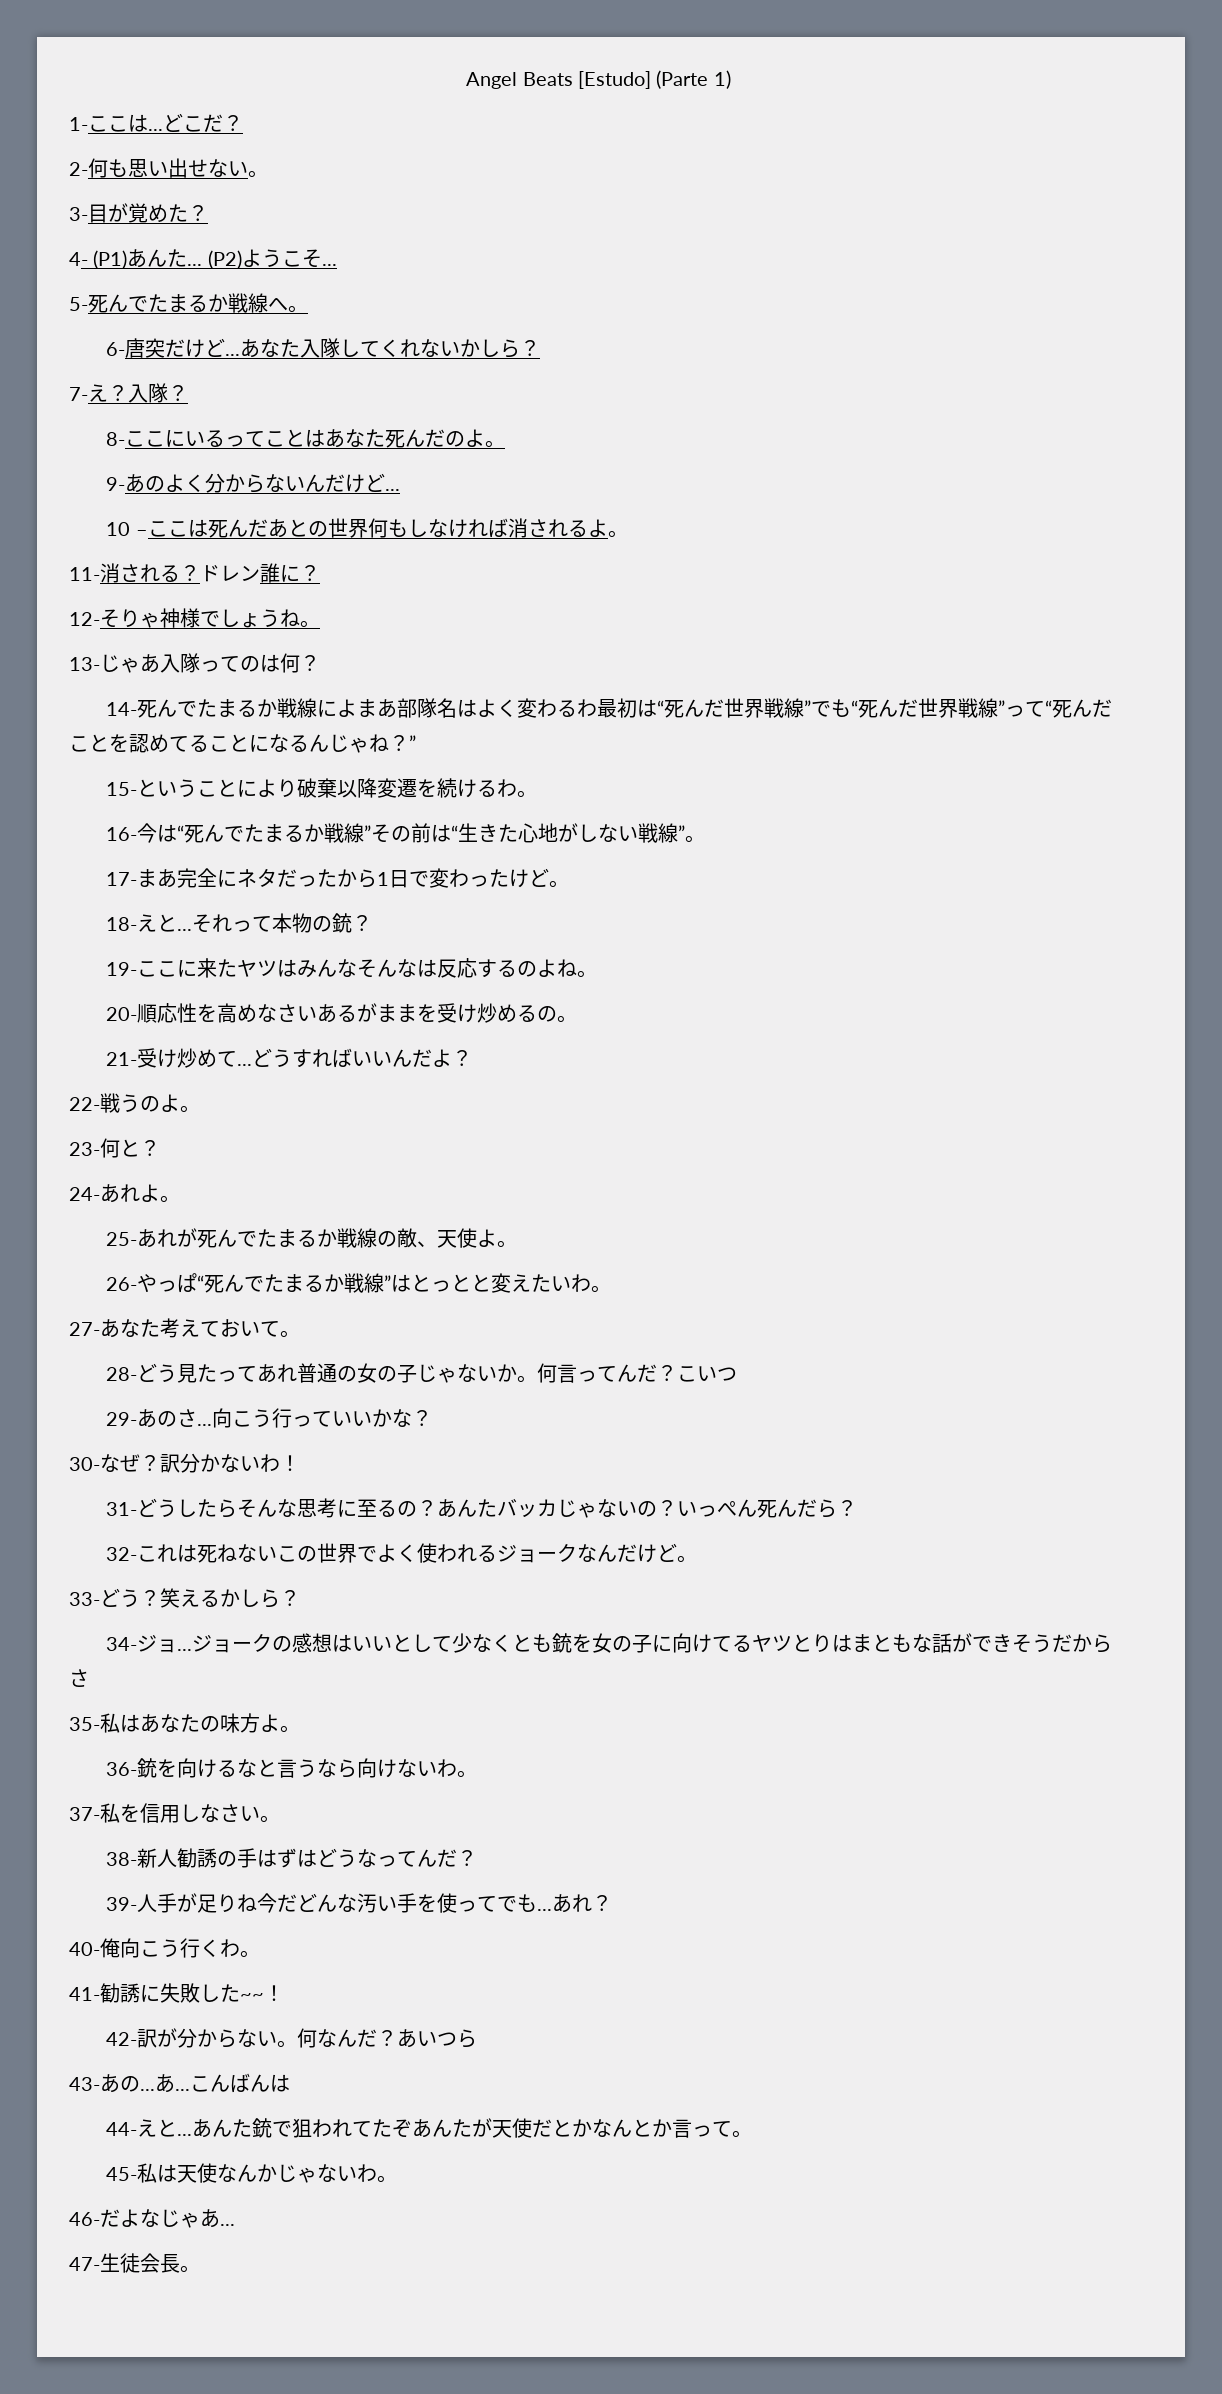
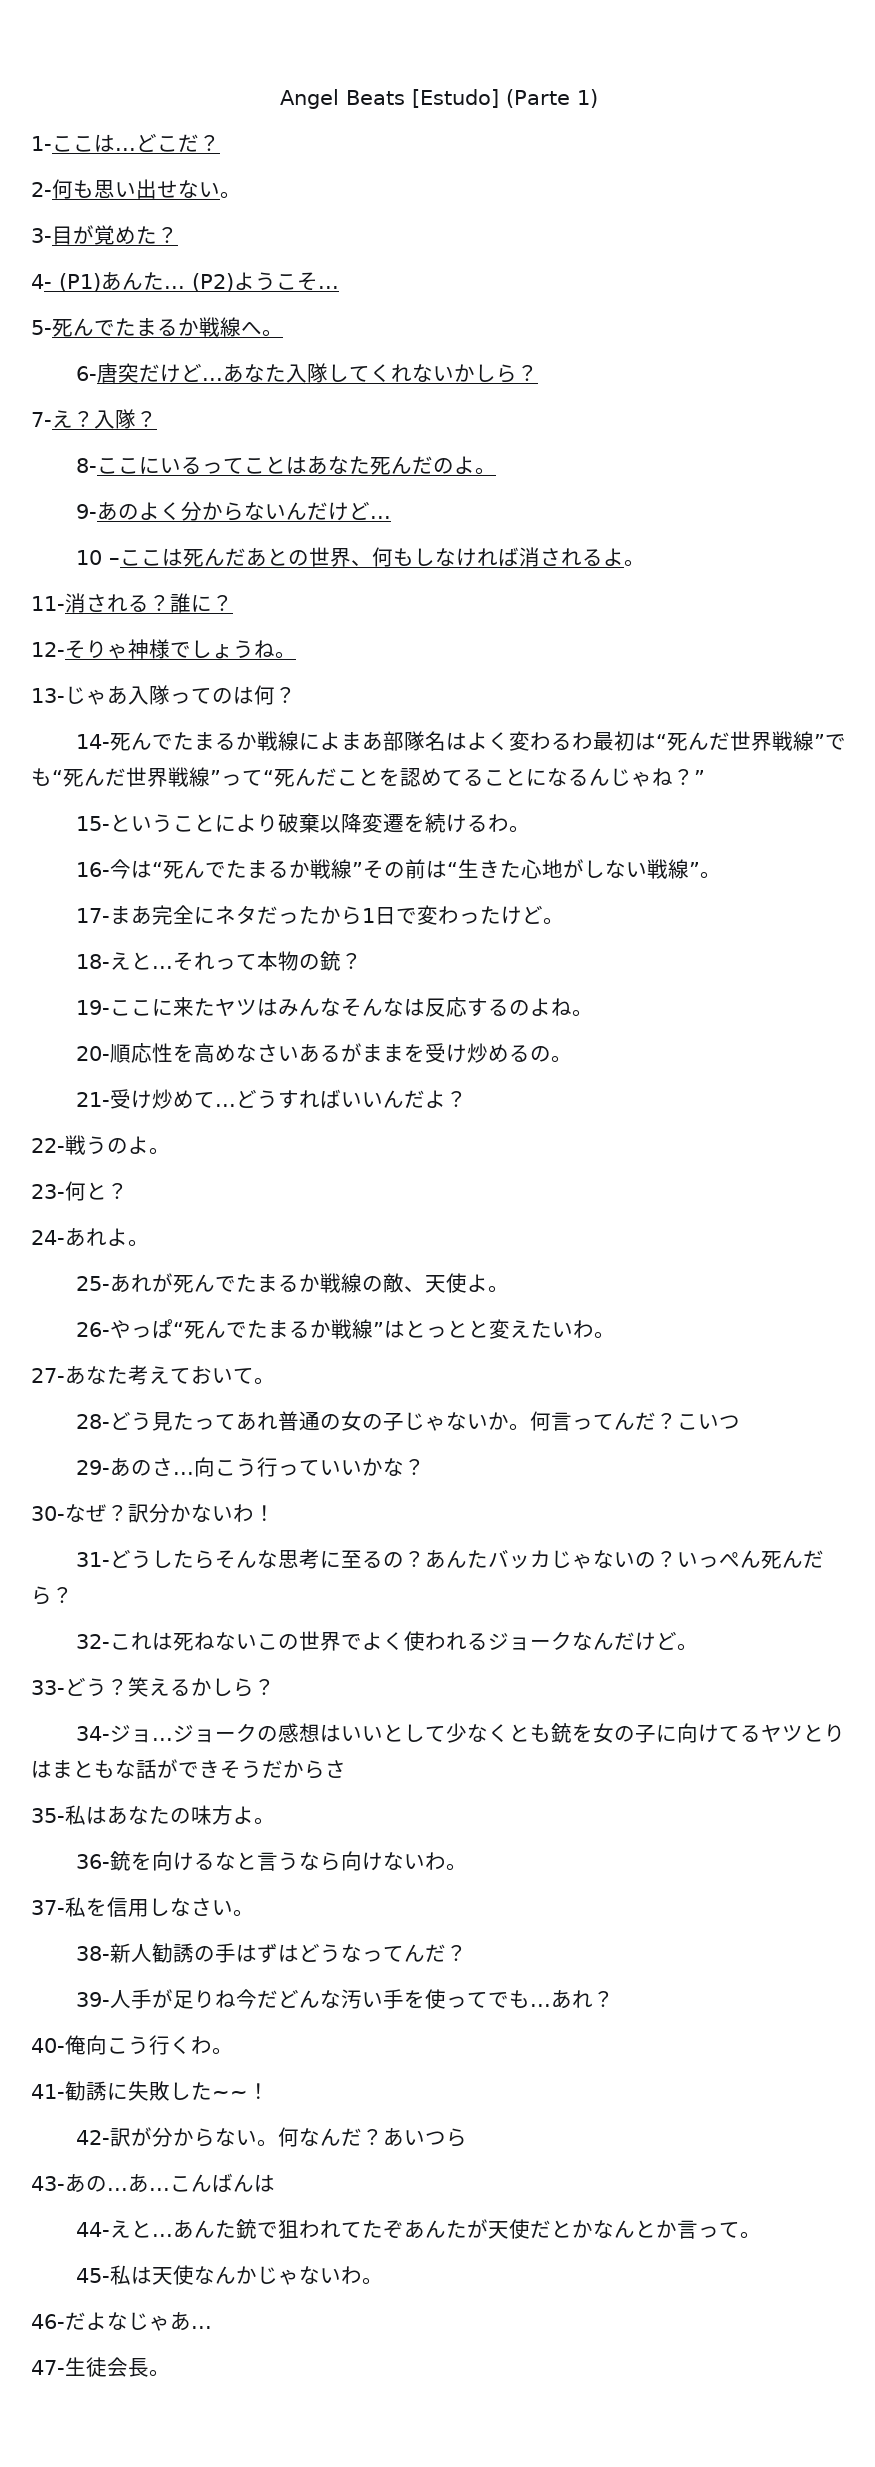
- 10 –ここは死んだあとの世界何もしなければ消されるよ。
+ 10 –ここは死んだあとの世界、何もしなければ消されるよ。
- ドレン誰に？
+ 誰に？

